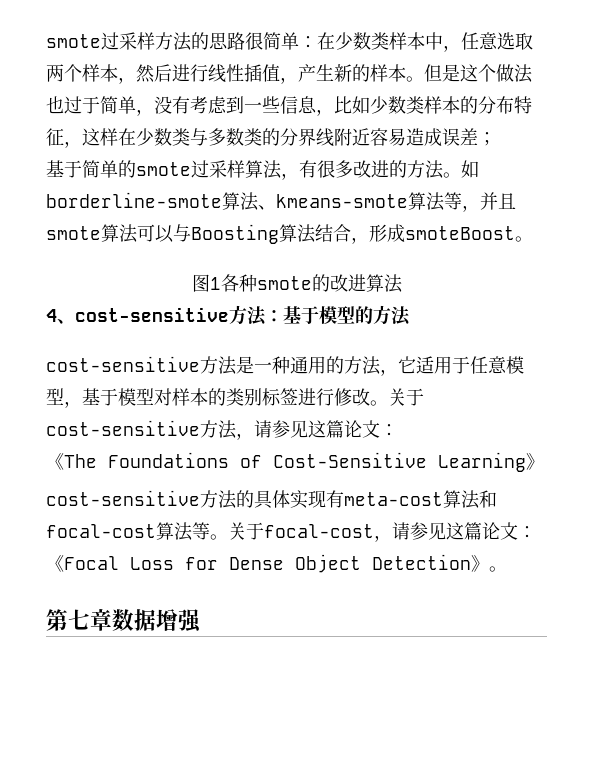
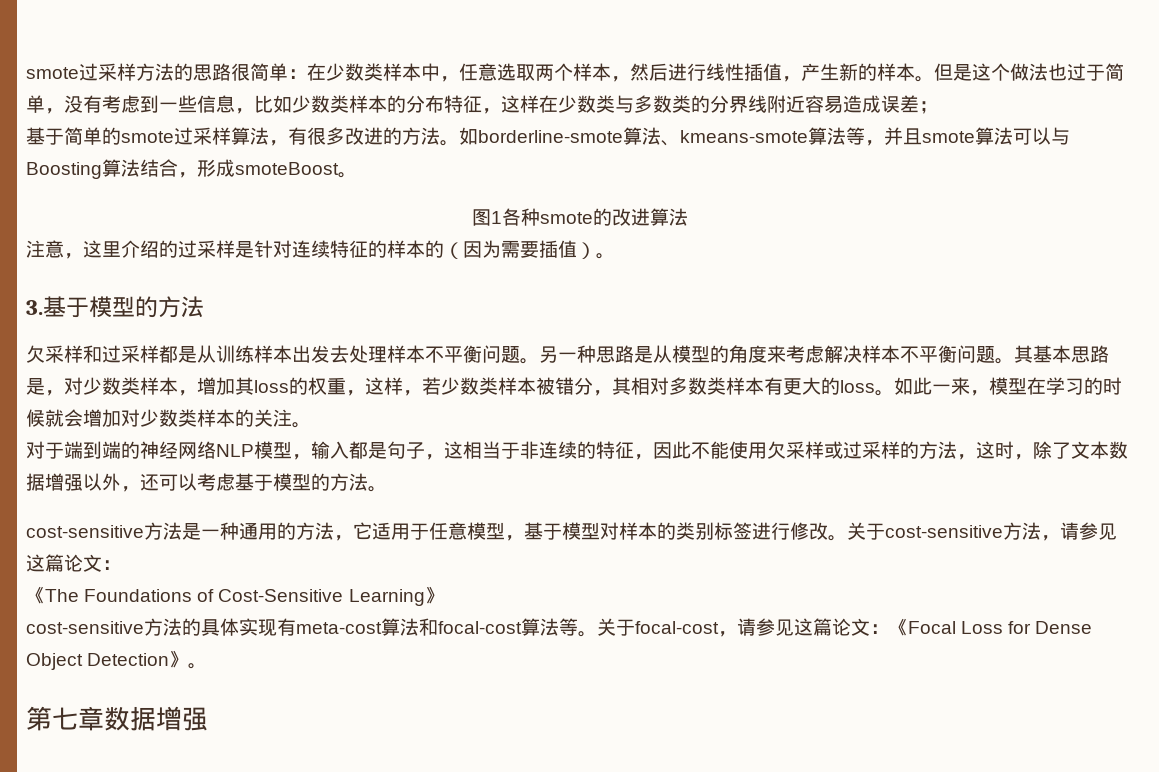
- 4、cost-sensitive方法：基于模型的方法
+ 注意，这里介绍的过采样是针对连续特征的样本的（因为需要插值）。
+ 3.基于模型的方法
+ 欠采样和过采样都是从训练样本出发去处理样本不平衡问题。另一种思路是从模型的角度来考虑解决样本不平衡问题。其基本思路是，对少数类样本，增加其loss的权重，这样，若少数类样本被错分，其相对多数类样本有更大的loss。如此一来，模型在学习的时候就会增加对少数类样本的关注。
+ 对于端到端的神经网络NLP模型，输入都是句子，这相当于非连续的特征，因此不能使用欠采样或过采样的方法，这时，除了文本数据增强以外，还可以考虑基于模型的方法。

